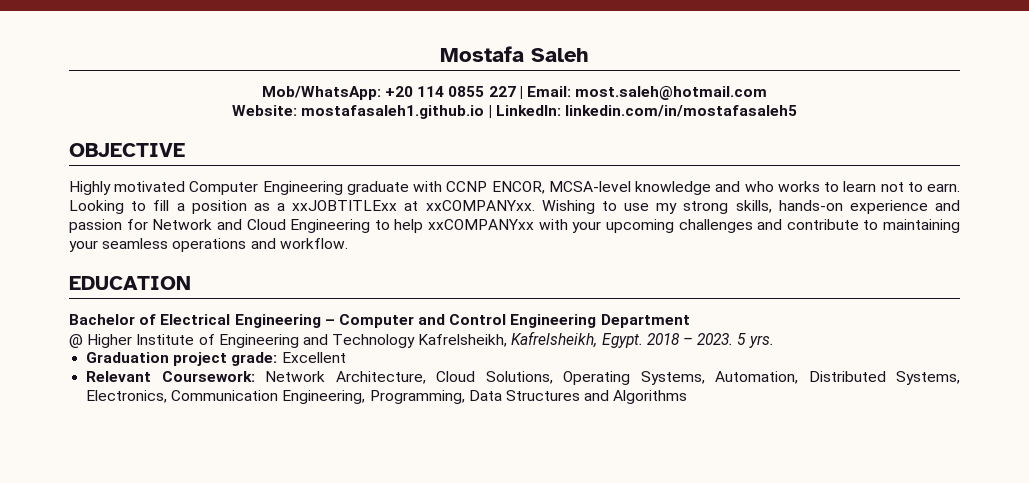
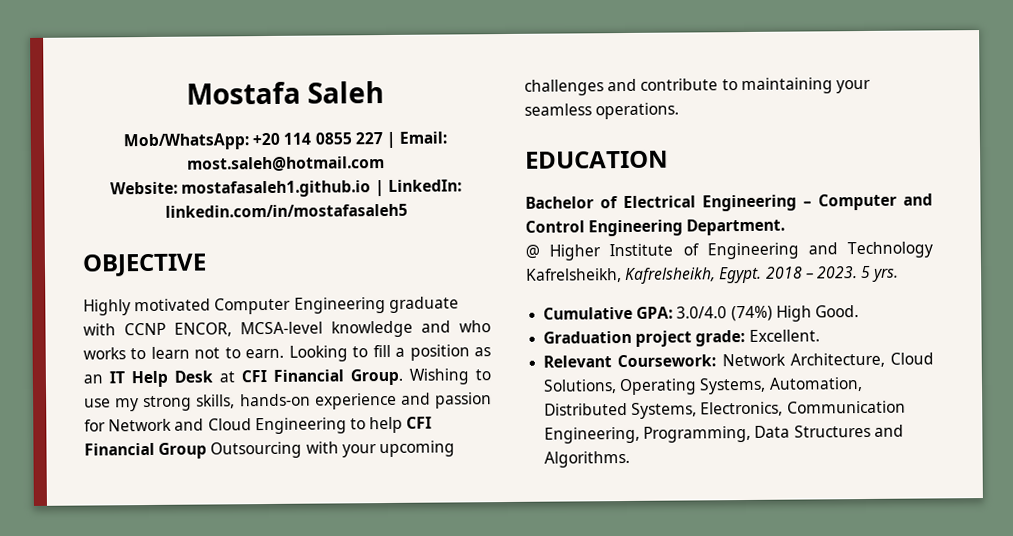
- Looking to fill a position as a xxJOBTITLExx at xxCOMPANYxx.
+ Looking to fill a position as an IT Help Desk at CFI Financial Group.
- Wishing to use my strong skills, hands-on experience and passion for Network and Cloud Engineering to help xxCOMPANYxx with your upcoming challenges and contribute to maintaining your seamless operations and workflow.
+ Wishing to use my strong skills, hands-on experience and passion for Network and Cloud Engineering to help CFI Financial Group Outsourcing with your upcoming challenges and contribute to maintaining your seamless operations.
- Bachelor of Electrical Engineering – Computer and Control Engineering Department
+ Bachelor of Electrical Engineering – Computer and Control Engineering Department.
+ Cumulative GPA: 3.0/4.0 (74%) High Good.
- Graduation project grade: Excellent
+ Graduation project grade: Excellent.
- Relevant Coursework: Network Architecture, Cloud Solutions, Operating Systems, Automation, Distributed Systems, Electronics, Communication Engineering, Programming, Data Structures and Algorithms
+ Relevant Coursework: Network Architecture, Cloud Solutions, Operating Systems, Automation, Distributed Systems, Electronics, Communication Engineering, Programming, Data Structures and Algorithms.

